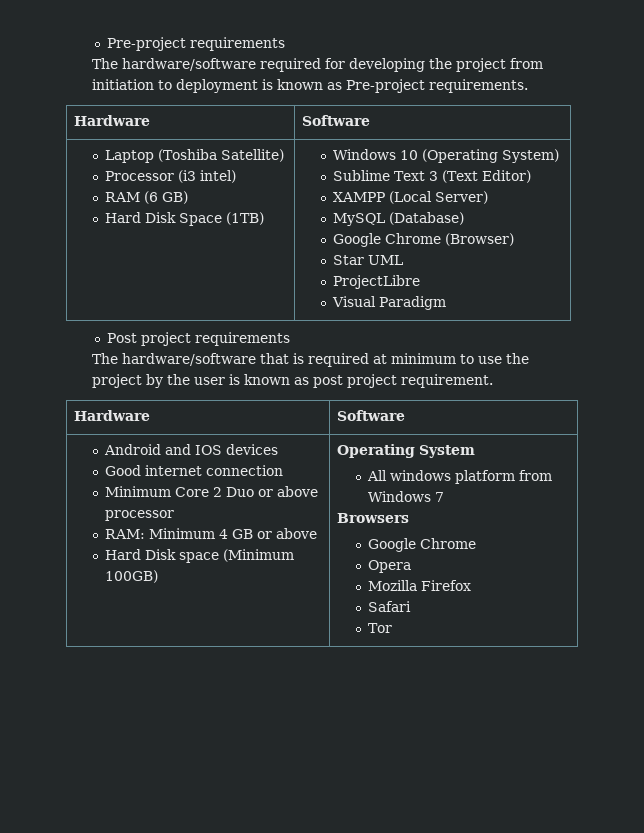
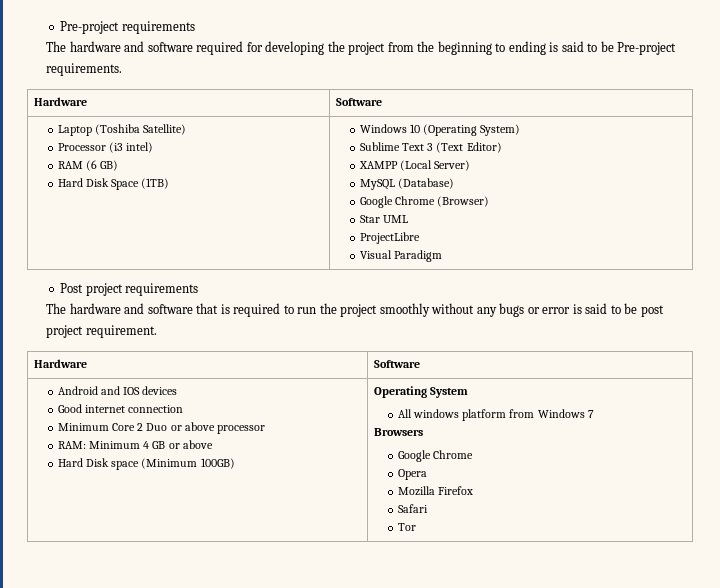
- The hardware/software required for developing the project from initiation to deployment is known as Pre-project requirements.
+ The hardware and software required for developing the project from the beginning to ending is said to be Pre-project requirements.
- The hardware/software that is required at minimum to use the project by the user is known as post project requirement.
+ The hardware and software that is required to run the project smoothly without any bugs or error is said to be post project requirement.

